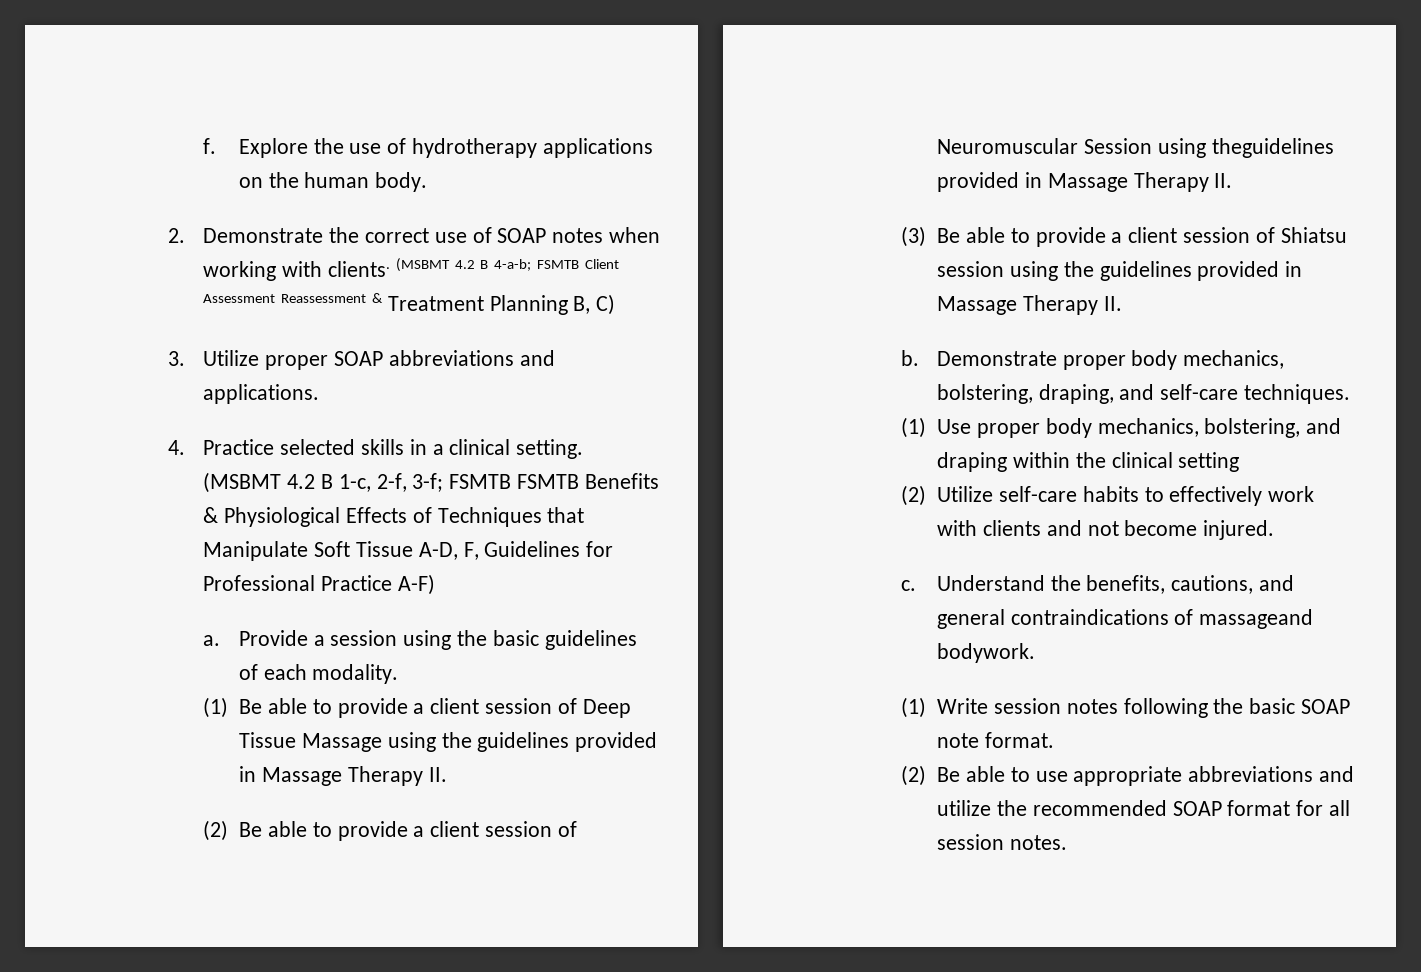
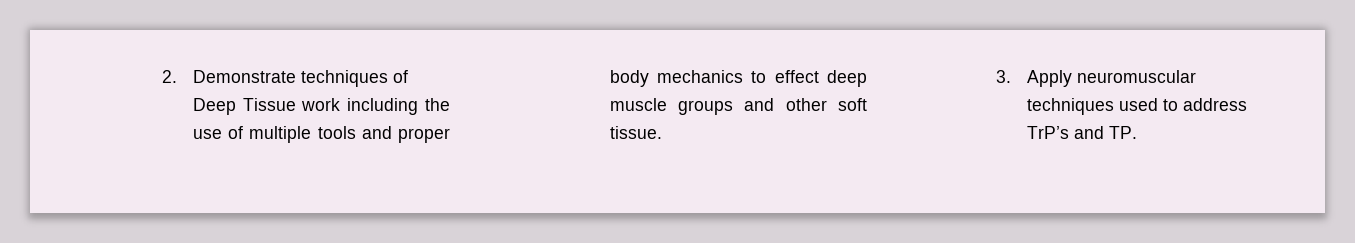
- f. Explore the use of hydrotherapy applications on the human body.
- 2. Demonstrate the correct use of SOAP notes when working with clients. (MSBMT 4.2 B 4-a-b; FSMTB Client Assessment Reassessment & Treatment Planning B, C)
- 3. Utilize proper SOAP abbreviations and applications.
- 4. Practice selected skills in a clinical setting. (MSBMT 4.2 B 1-c, 2-f, 3-f; FSMTB FSMTB Benefits & Physiological Effects of Techniques that Manipulate Soft Tissue A-D, F, Guidelines for Professional Practice A-F)
- a. Provide a session using the basic guidelines of each modality.
- (1) Be able to provide a client session of Deep Tissue Massage using the guidelines provided in Massage Therapy II.
- (2) Be able to provide a client session of Neuromuscular Session using theguidelines provided in Massage Therapy II.
- (3) Be able to provide a client session of Shiatsu session using the guidelines provided in Massage Therapy II.
- b. Demonstrate proper body mechanics, bolstering, draping, and self-care techniques.
- (1) Use proper body mechanics, bolstering, and draping within the clinical setting
- (2) Utilize self-care habits to effectively work with clients and not become injured.
- c. Understand the benefits, cautions, and general contraindications of massageand bodywork.
- (1) Write session notes following the basic SOAP note format.
- (2) Be able to use appropriate abbreviations and utilize the recommended SOAP format for all session notes.
+ 2. Demonstrate techniques of Deep Tissue work including the use of multiple tools and proper body mechanics to effect deep muscle groups and other soft tissue.
+ 3. Apply neuromuscular techniques used to address TrP’s and TP.

